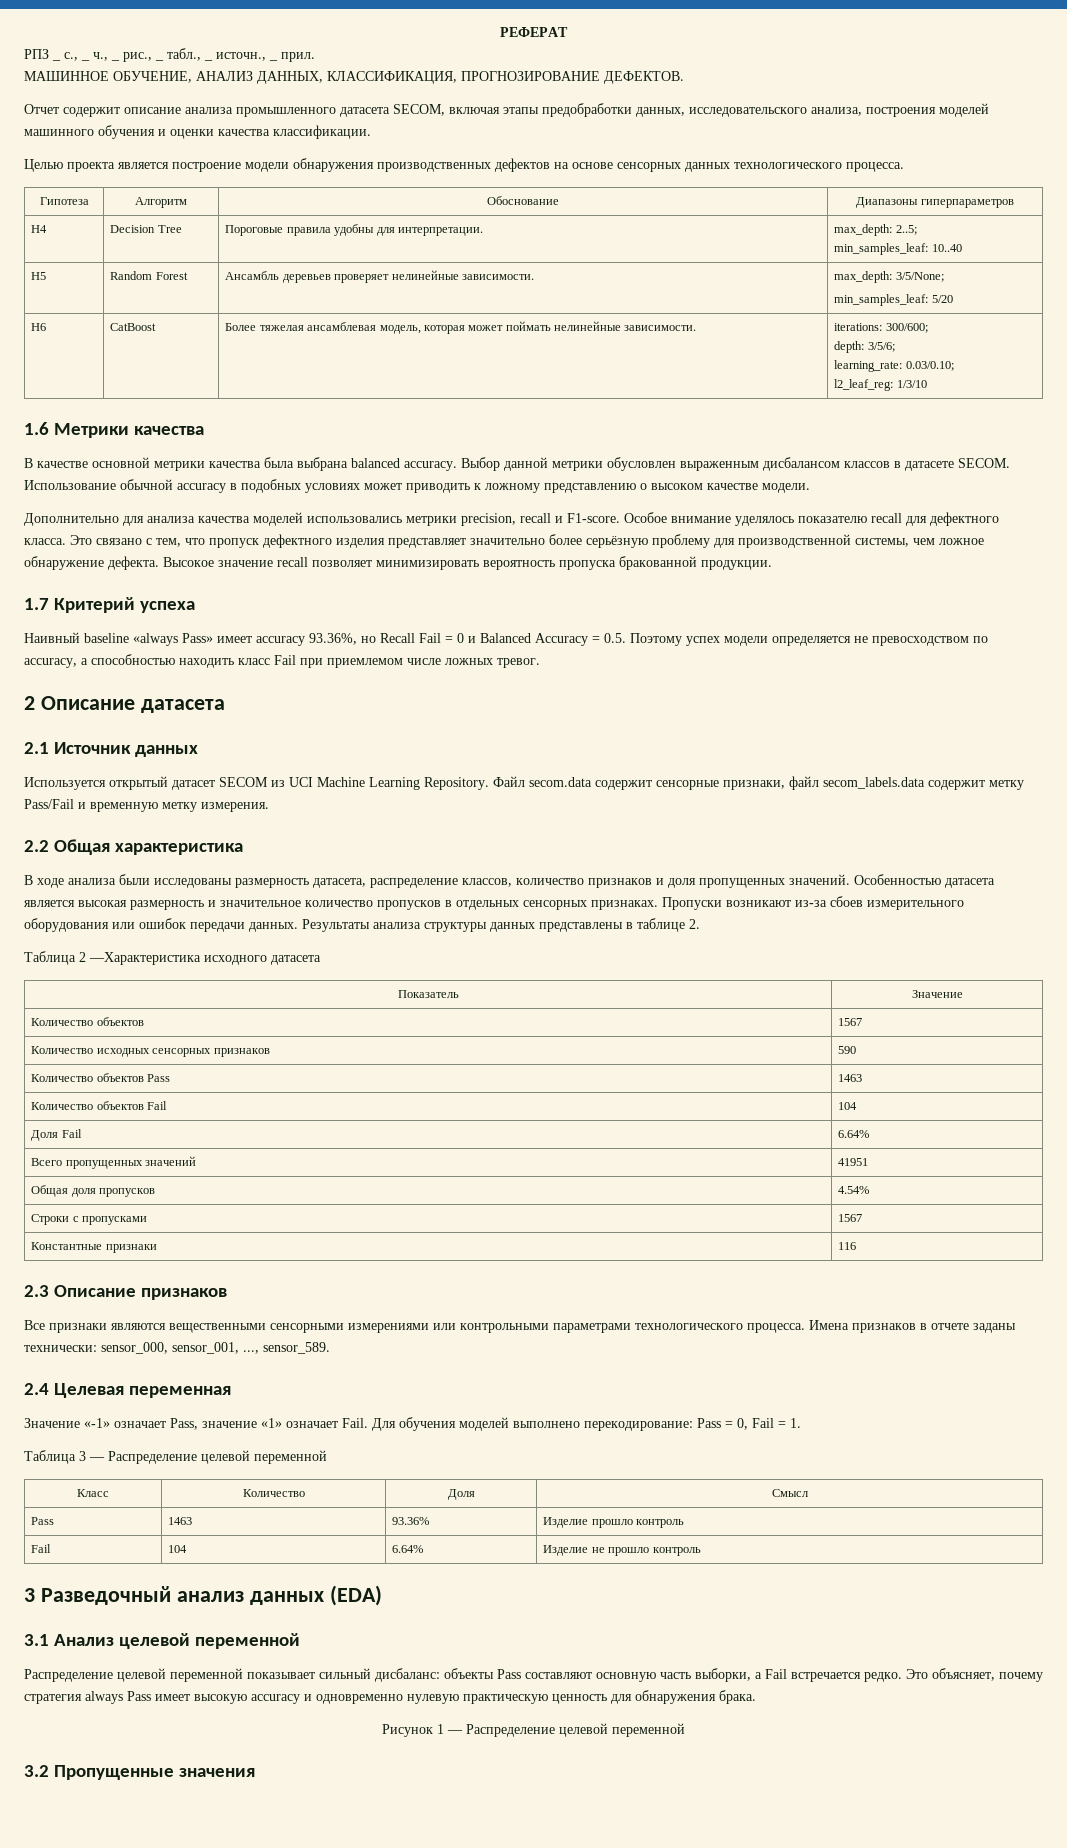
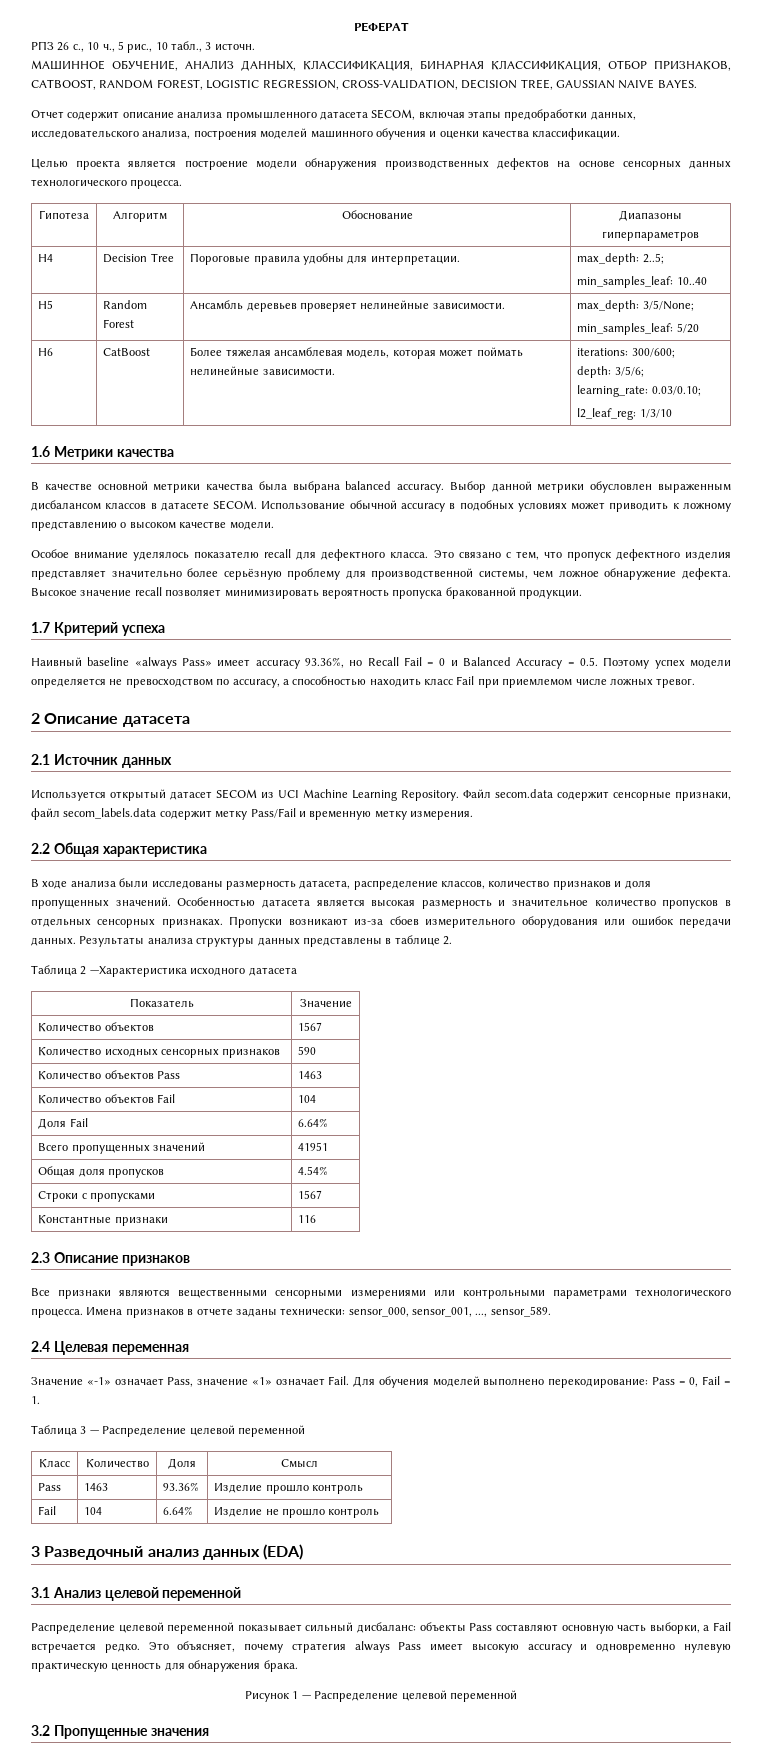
- РПЗ _ с., _ ч., _ рис., _ табл., _ источн., _ прил.
+ РПЗ 26 с., 10 ч., 5 рис., 10 табл., 3 источн.
- МАШИННОЕ ОБУЧЕНИЕ, АНАЛИЗ ДАННЫХ, КЛАССИФИКАЦИЯ, ПРОГНОЗИРОВАНИЕ ДЕФЕКТОВ.
+ МАШИННОЕ ОБУЧЕНИЕ, АНАЛИЗ ДАННЫХ, КЛАССИФИКАЦИЯ, БИНАРНАЯ КЛАССИФИКАЦИЯ, ОТБОР ПРИЗНАКОВ, CATBOOST, RANDOM FOREST, LOGISTIC REGRESSION, CROSS-VALIDATION, DECISION TREE, GAUSSIAN NAIVE BAYES.
- Дополнительно для анализа качества моделей использовались метрики precision, recall и F1-score.

